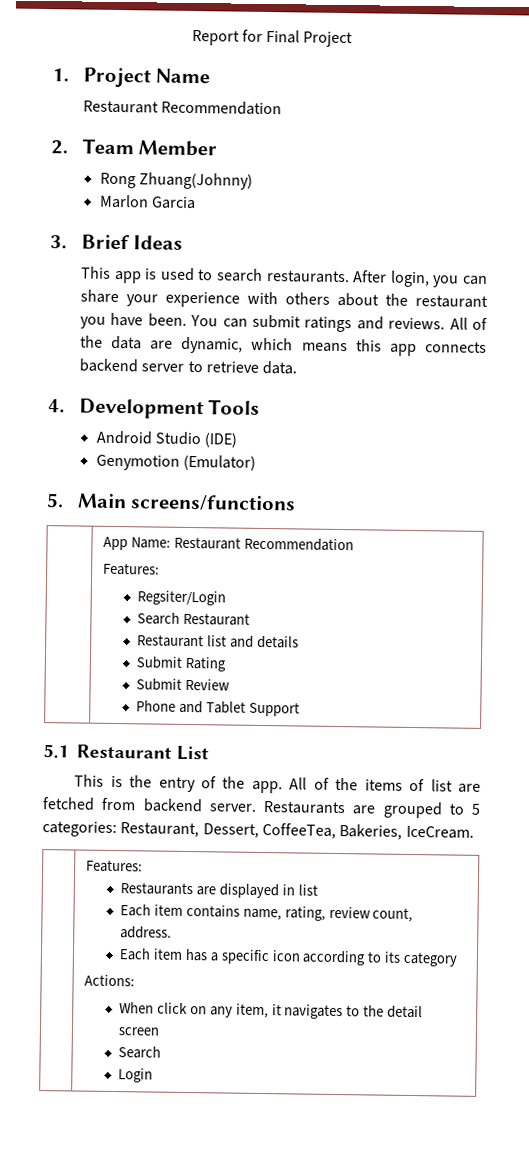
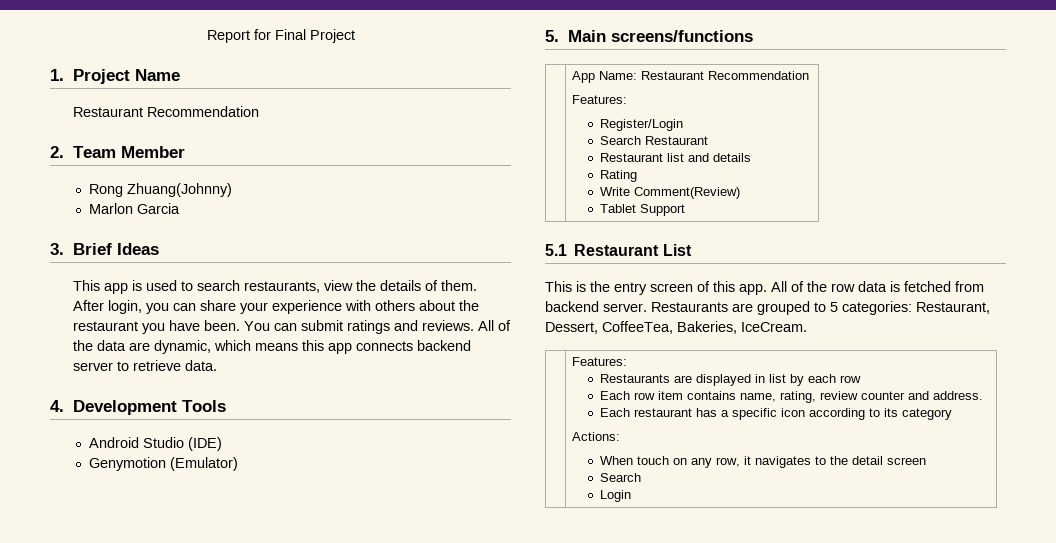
- This app is used to search restaurants.
+ This app is used to search restaurants, view the details of them.
  | App Name: Restaurant Recommendation
  Features:
- Regsiter/Login
+ Register/Login
  Search Restaurant
  Restaurant list and details
- Submit Rating
- Submit Review
- Phone and Tablet Support
+ Rating
+ Write Comment(Review)
+ Tablet Support
- This is the entry of the app.
+ This is the entry screen of this app.
- All of the items of list are fetched from backend server.
+ All of the row data is fetched from backend server.
- Restaurants are displayed in list
- Each item contains name, rating, review count, address.
+ Restaurants are displayed in list by each row
+ Each row item contains name, rating, review counter and address.
- Each item has a specific icon according to its category
+ Each restaurant has a specific icon according to its category
- When click on any item, it navigates to the detail screen
+ When touch on any row, it navigates to the detail screen

